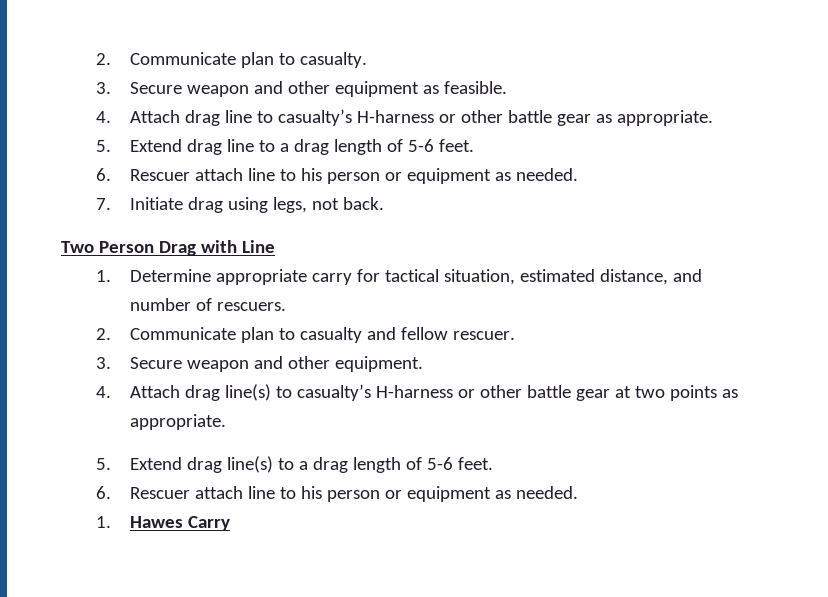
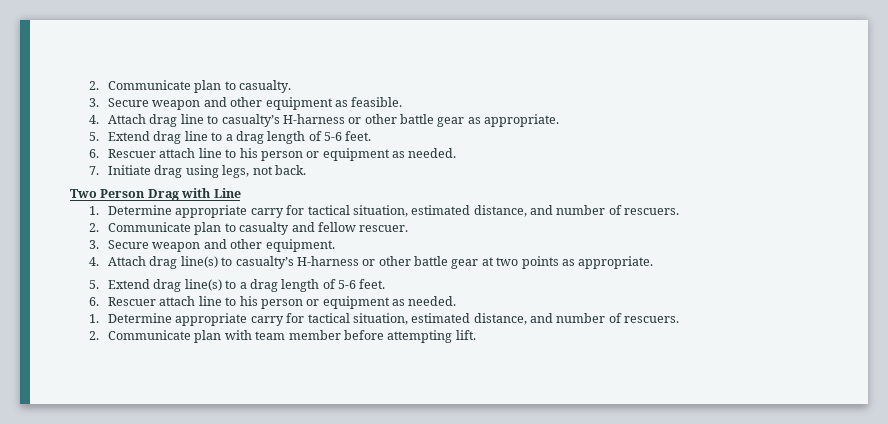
  5. Extend drag line(s) to a drag length of 5-6 feet.
  6. Rescuer attach line to his person or equipment as needed.
- 1. Hawes Carry
+ 1. Determine appropriate carry for tactical situation, estimated distance, and number of rescuers.
+ 2. Communicate plan with team member before attempting lift.

